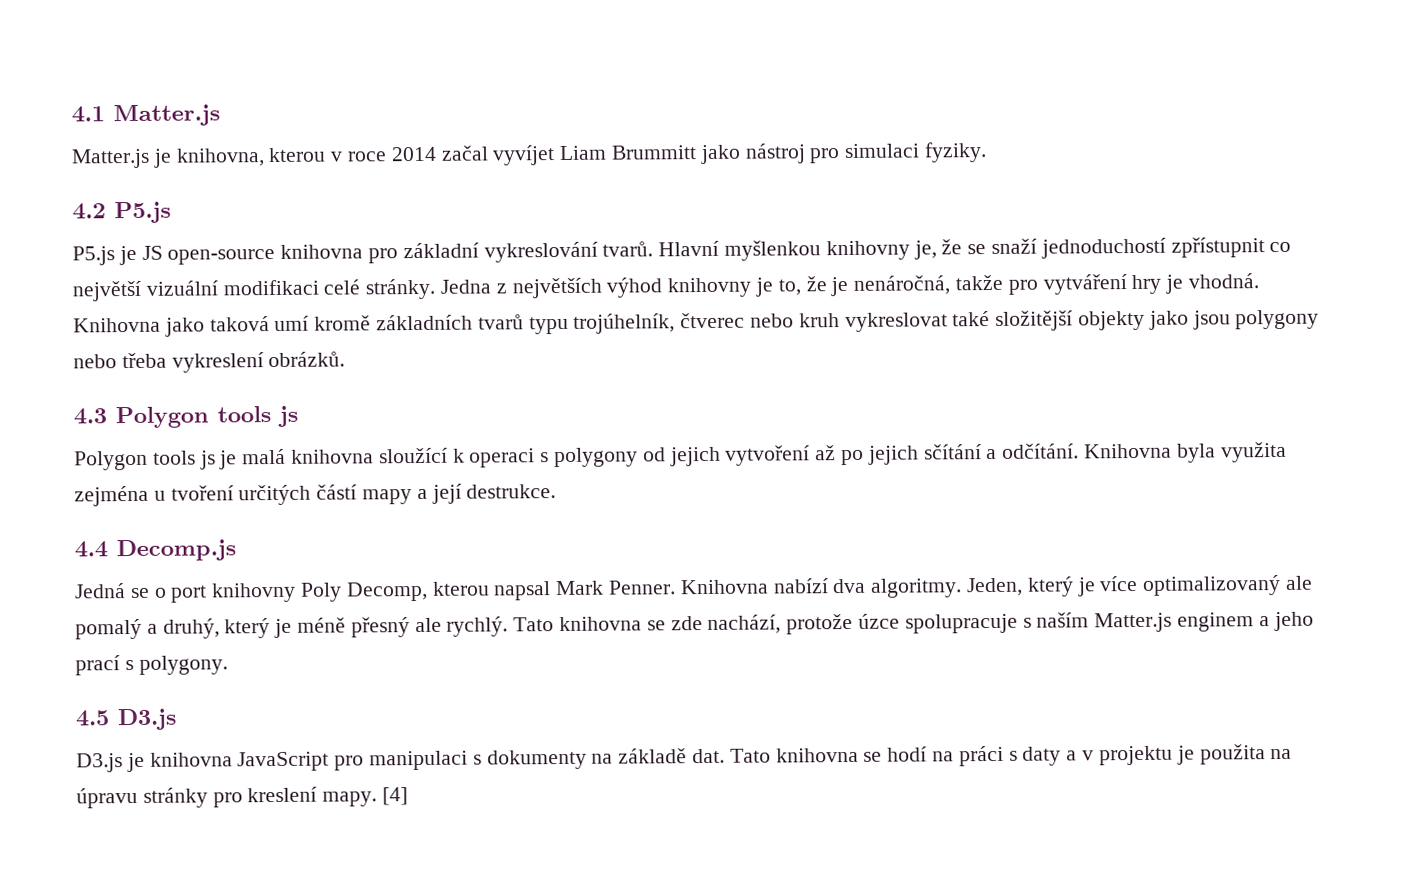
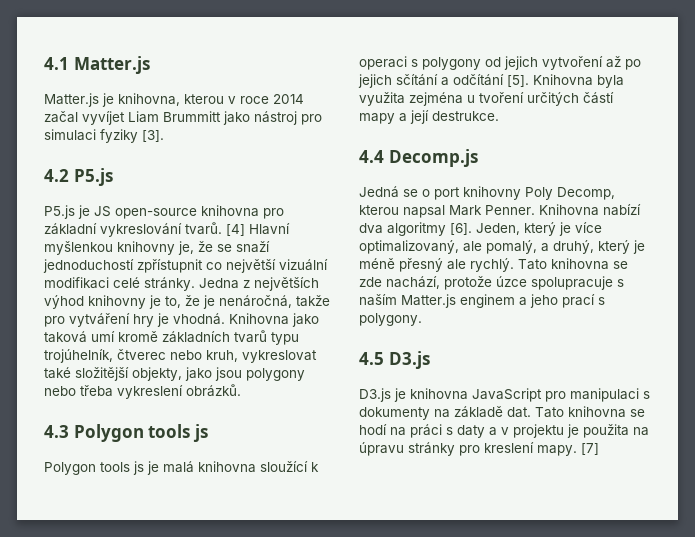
- Matter.js je knihovna, kterou v roce 2014 začal vyvíjet Liam Brummitt jako nástroj pro simulaci fyziky.
+ Matter.js je knihovna, kterou v roce 2014 začal vyvíjet Liam Brummitt jako nástroj pro simulaci fyziky [3].
- Hlavní myšlenkou knihovny je, že se snaží jednoduchostí zpřístupnit co největší vizuální modifikaci celé stránky.
+ [4] Hlavní myšlenkou knihovny je, že se snaží jednoduchostí zpřístupnit co největší vizuální modifikaci celé stránky.
- Knihovna jako taková umí kromě základních tvarů typu trojúhelník, čtverec nebo kruh vykreslovat také složitější objekty jako jsou polygony nebo třeba vykreslení obrázků.
+ Knihovna jako taková umí kromě základních tvarů typu trojúhelník, čtverec nebo kruh, vykreslovat také složitější objekty, jako jsou polygony nebo třeba vykreslení obrázků.
- Polygon tools js je malá knihovna sloužící k operaci s polygony od jejich vytvoření až po jejich sčítání a odčítání.
+ Polygon tools js je malá knihovna sloužící k operaci s polygony od jejich vytvoření až po jejich sčítání a odčítání [5].
- Knihovna nabízí dva algoritmy.
+ Knihovna nabízí dva algoritmy [6].
- Jeden, který je více optimalizovaný ale pomalý a druhý, který je méně přesný ale rychlý.
+ Jeden, který je více optimalizovaný, ale pomalý, a druhý, který je méně přesný ale rychlý.
- [4]
+ [7]

